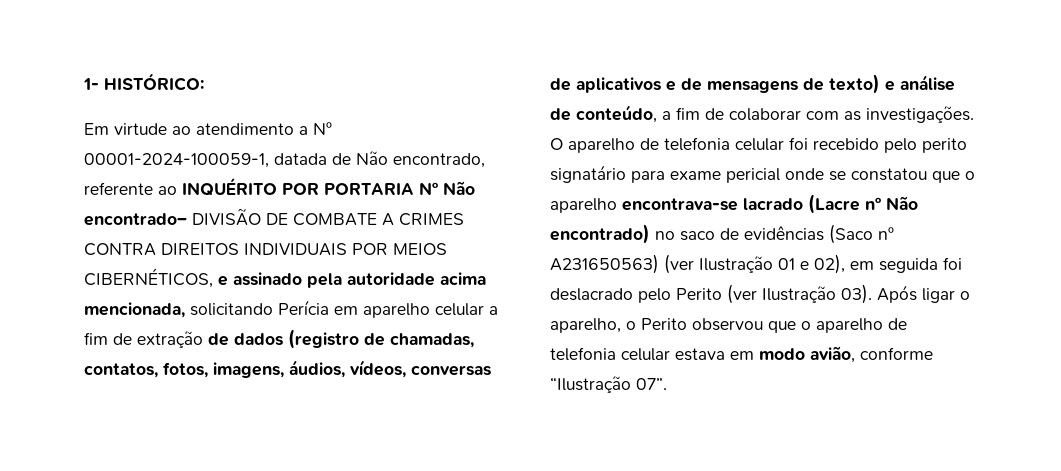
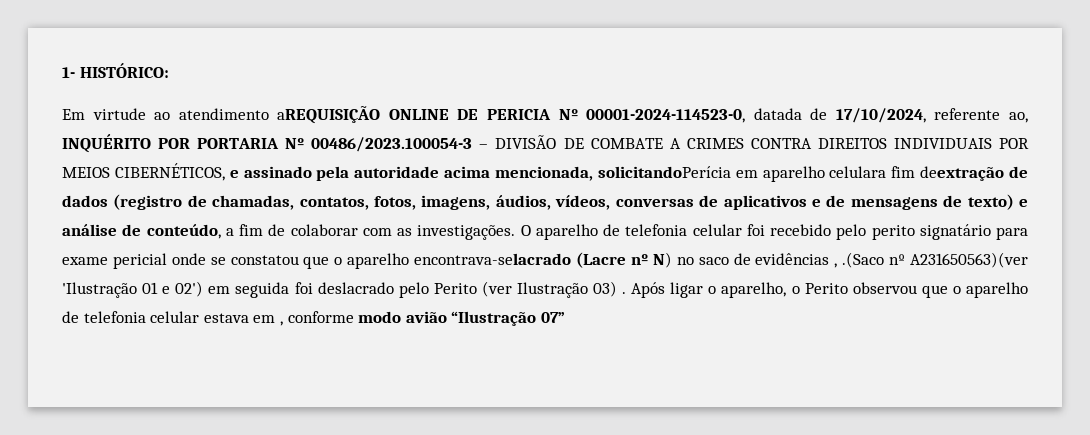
- Em virtude ao atendimento a Nº 00001-2024-100059-1, datada de Não encontrado, referente ao INQUÉRITO POR PORTARIA Nº Não encontrado– DIVISÃO DE COMBATE A CRIMES CONTRA DIREITOS INDIVIDUAIS POR MEIOS CIBERNÉTICOS, e assinado pela autoridade acima mencionada, solicitando Perícia em aparelho celular a fim de extração de dados (registro de chamadas, contatos, fotos, imagens, áudios, vídeos, conversas de aplicativos e de mensagens de texto) e análise de conteúdo, a fim de colaborar com as investigações.
+ Em virtude ao atendimento aREQUISIÇÃO ONLINE DE PERICIA Nº 00001-2024-114523-0, datada de 17/10/2024, referente ao, INQUÉRITO POR PORTARIA Nº 00486/2023.100054-3 – DIVISÃO DE COMBATE A CRIMES CONTRA DIREITOS INDIVIDUAIS POR MEIOS CIBERNÉTICOS, e assinado pela autoridade acima mencionada, solicitandoPerícia em aparelho celulara fim deextração de dados (registro de chamadas, contatos, fotos, imagens, áudios, vídeos, conversas de aplicativos e de mensagens de texto) e análise de conteúdo, a fim de colaborar com as investigações.
- O aparelho de telefonia celular foi recebido pelo perito signatário para exame pericial onde se constatou que o aparelho encontrava-se lacrado (Lacre nº Não encontrado) no saco de evidências (Saco nº A231650563) (ver Ilustração 01 e 02), em seguida foi deslacrado pelo Perito (ver Ilustração 03).
+ O aparelho de telefonia celular foi recebido pelo perito signatário para exame pericial onde se constatou que o aparelho encontrava-selacrado (Lacre nº N) no saco de evidências , .(Saco nº A231650563)(ver 'Ilustração 01 e 02') em seguida foi deslacrado pelo Perito (ver Ilustração 03) .
- Após ligar o aparelho, o Perito observou que o aparelho de telefonia celular estava em modo avião, conforme “Ilustração 07”.
+ Após ligar o aparelho, o Perito observou que o aparelho de telefonia celular estava em , conforme modo avião “Ilustração 07”

